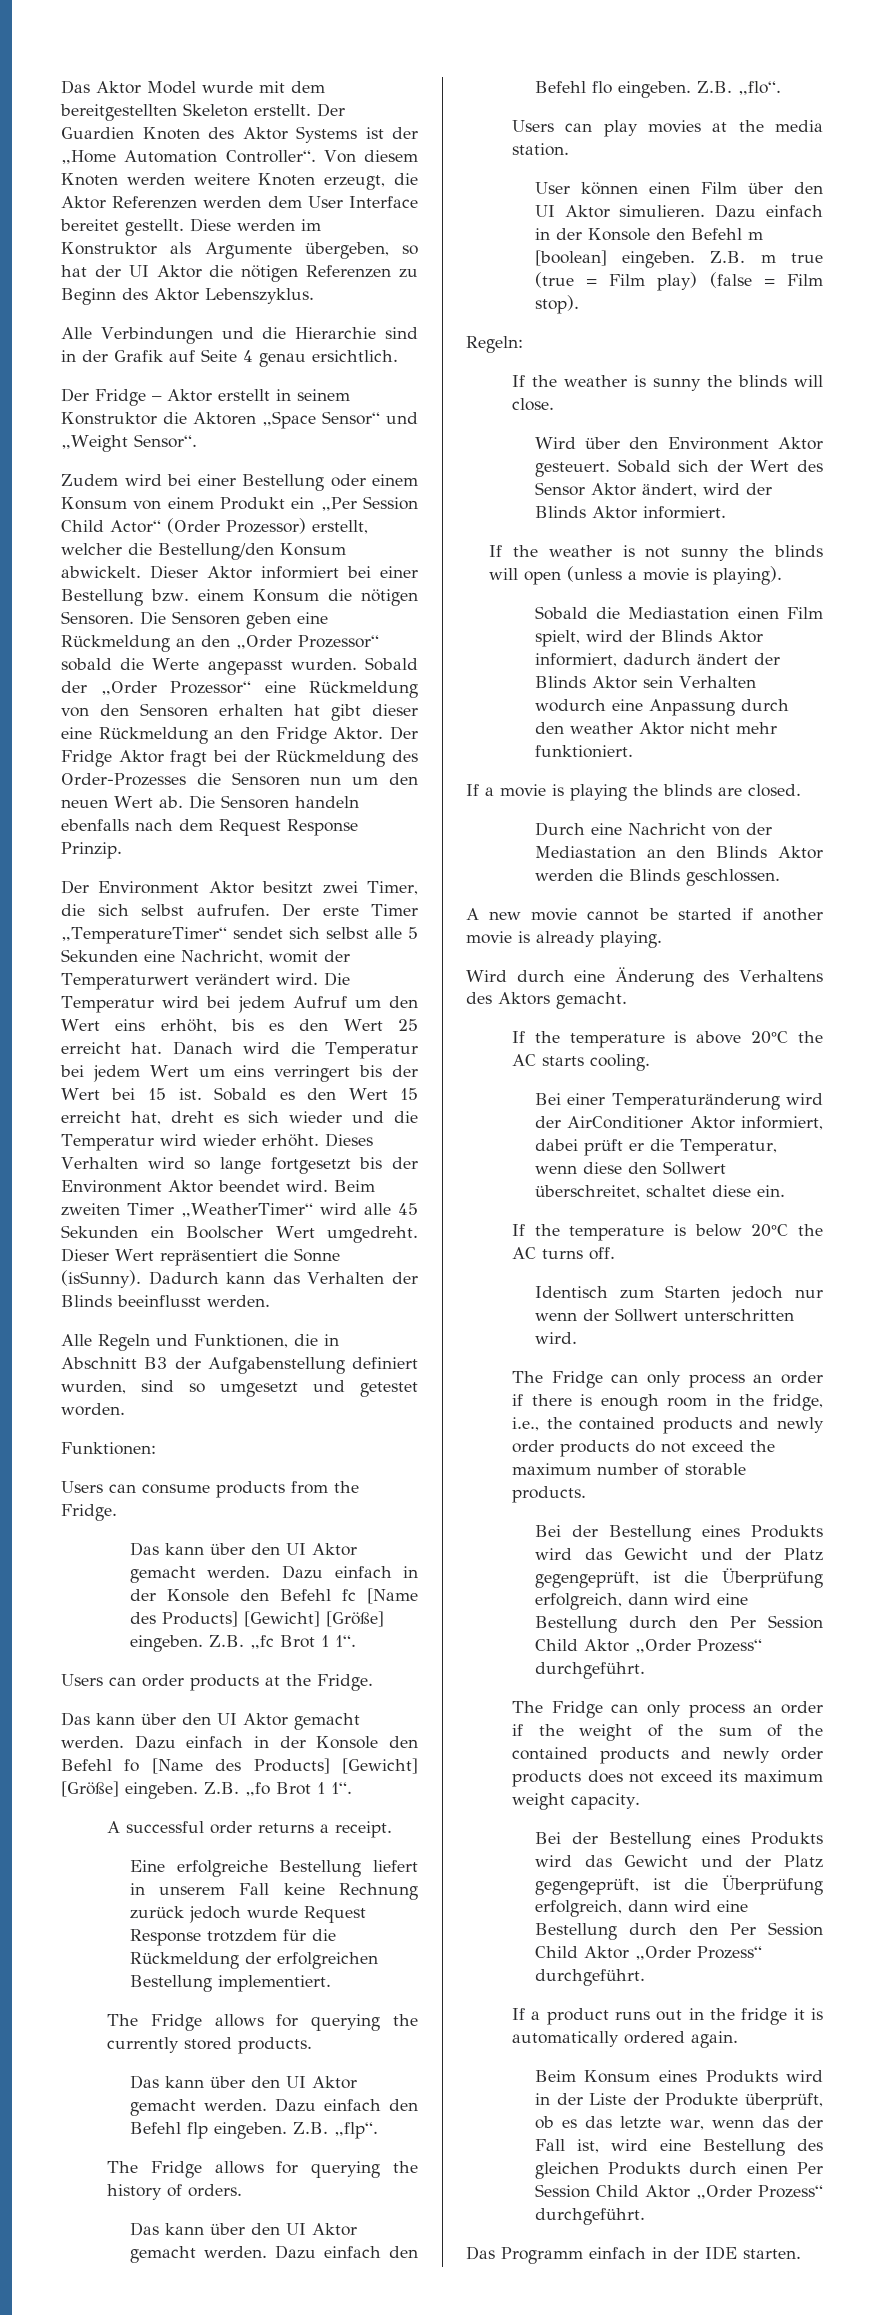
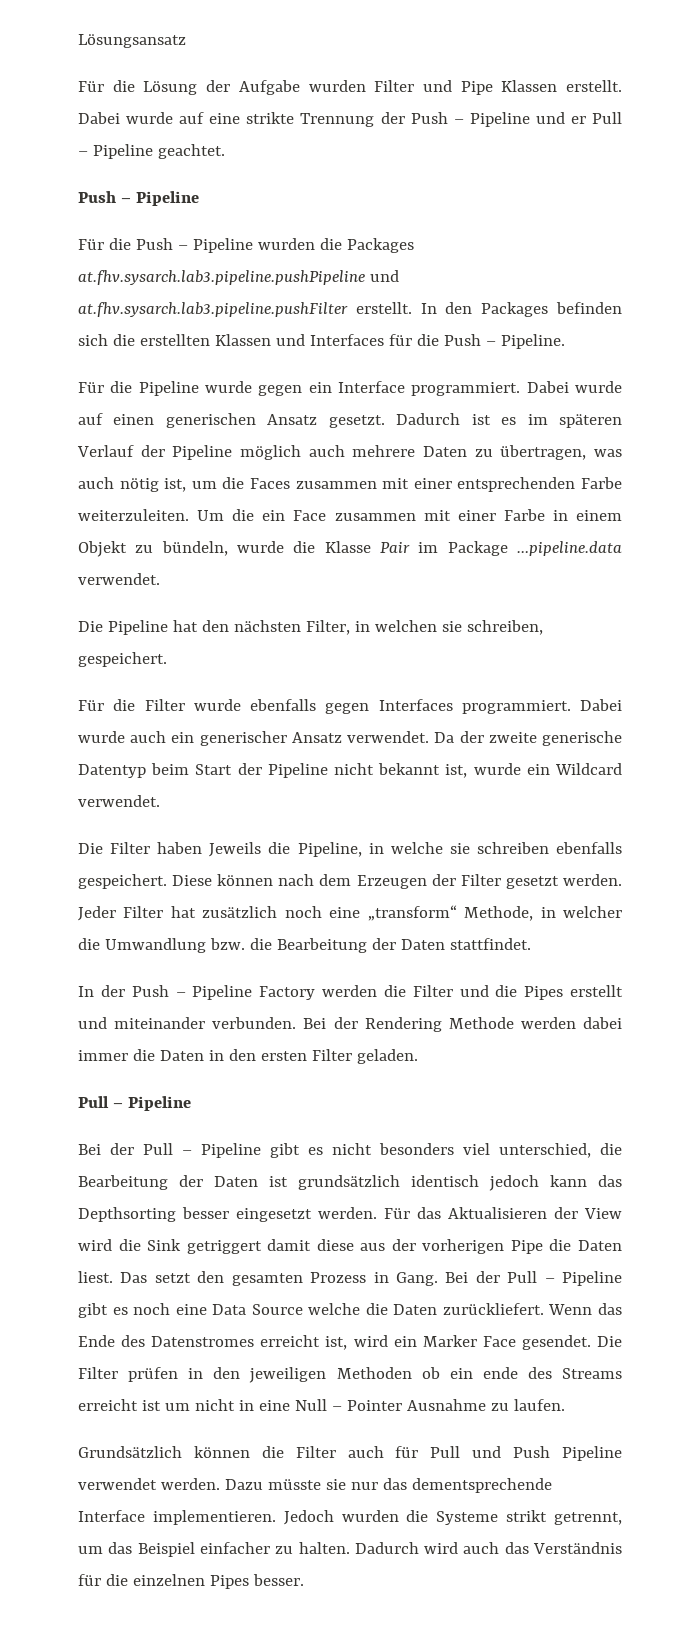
- Das Aktor Model wurde mit dem bereitgestellten Skeleton erstellt. Der Guardien Knoten des Aktor Systems ist der „Home Automation Controller“. Von diesem Knoten werden weitere Knoten erzeugt, die Aktor Referenzen werden dem User Interface bereitet gestellt. Diese werden im Konstruktor als Argumente übergeben, so hat der UI Aktor die nötigen Referenzen zu Beginn des Aktor Lebenszyklus.
- Alle Verbindungen und die Hierarchie sind in der Grafik auf Seite 4 genau ersichtlich.
- Der Fridge – Aktor erstellt in seinem Konstruktor die Aktoren „Space Sensor“ und „Weight Sensor“.
- Zudem wird bei einer Bestellung oder einem Konsum von einem Produkt ein „Per Session Child Actor“ (Order Prozessor) erstellt, welcher die Bestellung/den Konsum abwickelt. Dieser Aktor informiert bei einer Bestellung bzw. einem Konsum die nötigen Sensoren. Die Sensoren geben eine Rückmeldung an den „Order Prozessor“ sobald die Werte angepasst wurden. Sobald der „Order Prozessor“ eine Rückmeldung von den Sensoren erhalten hat gibt dieser eine Rückmeldung an den Fridge Aktor. Der Fridge Aktor fragt bei der Rückmeldung des Order-Prozesses die Sensoren nun um den neuen Wert ab. Die Sensoren handeln ebenfalls nach dem Request Response Prinzip.
- Der Environment Aktor besitzt zwei Timer, die sich selbst aufrufen. Der erste Timer „TemperatureTimer“ sendet sich selbst alle 5 Sekunden eine Nachricht, womit der Temperaturwert verändert wird. Die Temperatur wird bei jedem Aufruf um den Wert eins erhöht, bis es den Wert 25 erreicht hat. Danach wird die Temperatur bei jedem Wert um eins verringert bis der Wert bei 15 ist. Sobald es den Wert 15 erreicht hat, dreht es sich wieder und die Temperatur wird wieder erhöht. Dieses Verhalten wird so lange fortgesetzt bis der Environment Aktor beendet wird. Beim zweiten Timer „WeatherTimer“ wird alle 45 Sekunden ein Boolscher Wert umgedreht. Dieser Wert repräsentiert die Sonne (isSunny). Dadurch kann das Verhalten der Blinds beeinflusst werden.
- Alle Regeln und Funktionen, die in Abschnitt B3 der Aufgabenstellung definiert wurden, sind so umgesetzt und getestet worden.
- Funktionen:
- Users can consume products from the Fridge.
- Das kann über den UI Aktor gemacht werden. Dazu einfach in der Konsole den Befehl fc [Name des Products] [Gewicht] [Größe] eingeben. Z.B. „fc Brot 1 1“.
- Users can order products at the Fridge.
- Das kann über den UI Aktor gemacht werden. Dazu einfach in der Konsole den Befehl fo [Name des Products] [Gewicht] [Größe] eingeben. Z.B. „fo Brot 1 1“.
- A successful order returns a receipt.
- Eine erfolgreiche Bestellung liefert in unserem Fall keine Rechnung zurück jedoch wurde Request Response trotzdem für die Rückmeldung der erfolgreichen Bestellung implementiert.
- The Fridge allows for querying the currently stored products.
- Das kann über den UI Aktor gemacht werden. Dazu einfach den Befehl flp eingeben. Z.B. „flp“.
- The Fridge allows for querying the history of orders.
- Das kann über den UI Aktor gemacht werden. Dazu einfach den Befehl flo eingeben. Z.B. „flo“.
- Users can play movies at the media station.
- User können einen Film über den UI Aktor simulieren. Dazu einfach in der Konsole den Befehl m [boolean] eingeben. Z.B. m true (true = Film play) (false = Film stop).
- Regeln:
- If the weather is sunny the blinds will close.
- Wird über den Environment Aktor gesteuert. Sobald sich der Wert des Sensor Aktor ändert, wird der Blinds Aktor informiert.
- If the weather is not sunny the blinds will open (unless a movie is playing).
- Sobald die Mediastation einen Film spielt, wird der Blinds Aktor informiert, dadurch ändert der Blinds Aktor sein Verhalten wodurch eine Anpassung durch den weather Aktor nicht mehr funktioniert.
- If a movie is playing the blinds are closed.
- Durch eine Nachricht von der Mediastation an den Blinds Aktor werden die Blinds geschlossen.
- A new movie cannot be started if another movie is already playing.
- Wird durch eine Änderung des Verhaltens des Aktors gemacht.
- If the temperature is above 20°C the AC starts cooling.
- Bei einer Temperaturänderung wird der AirConditioner Aktor informiert, dabei prüft er die Temperatur, wenn diese den Sollwert überschreitet, schaltet diese ein.
- If the temperature is below 20°C the AC turns off.
- Identisch zum Starten jedoch nur wenn der Sollwert unterschritten wird.
- The Fridge can only process an order if there is enough room in the fridge, i.e., the contained products and newly order products do not exceed the maximum number of storable products.
- Bei der Bestellung eines Produkts wird das Gewicht und der Platz gegengeprüft, ist die Überprüfung erfolgreich, dann wird eine Bestellung durch den Per Session Child Aktor „Order Prozess“ durchgeführt.
- The Fridge can only process an order if the weight of the sum of the contained products and newly order products does not exceed its maximum weight capacity.
- Bei der Bestellung eines Produkts wird das Gewicht und der Platz gegengeprüft, ist die Überprüfung erfolgreich, dann wird eine Bestellung durch den Per Session Child Aktor „Order Prozess“ durchgeführt.
- If a product runs out in the fridge it is automatically ordered again.
- Beim Konsum eines Produkts wird in der Liste der Produkte überprüft, ob es das letzte war, wenn das der Fall ist, wird eine Bestellung des gleichen Produkts durch einen Per Session Child Aktor „Order Prozess“ durchgeführt.
- Das Programm einfach in der IDE starten.
+ Lösungsansatz
+ Für die Lösung der Aufgabe wurden Filter und Pipe Klassen erstellt. Dabei wurde auf eine strikte Trennung der Push – Pipeline und er Pull – Pipeline geachtet.
+ Push – Pipeline
+ Für die Push – Pipeline wurden die Packages at.fhv.sysarch.lab3.pipeline.pushPipeline und at.fhv.sysarch.lab3.pipeline.pushFilter erstellt. In den Packages befinden sich die erstellten Klassen und Interfaces für die Push – Pipeline.
+ Für die Pipeline wurde gegen ein Interface programmiert. Dabei wurde auf einen generischen Ansatz gesetzt. Dadurch ist es im späteren Verlauf der Pipeline möglich auch mehrere Daten zu übertragen, was auch nötig ist, um die Faces zusammen mit einer entsprechenden Farbe weiterzuleiten. Um die ein Face zusammen mit einer Farbe in einem Objekt zu bündeln, wurde die Klasse Pair im Package …pipeline.data verwendet.
+ Die Pipeline hat den nächsten Filter, in welchen sie schreiben, gespeichert.
+ Für die Filter wurde ebenfalls gegen Interfaces programmiert. Dabei wurde auch ein generischer Ansatz verwendet. Da der zweite generische Datentyp beim Start der Pipeline nicht bekannt ist, wurde ein Wildcard verwendet.
+ Die Filter haben Jeweils die Pipeline, in welche sie schreiben ebenfalls gespeichert. Diese können nach dem Erzeugen der Filter gesetzt werden. Jeder Filter hat zusätzlich noch eine „transform“ Methode, in welcher die Umwandlung bzw. die Bearbeitung der Daten stattfindet.
+ In der Push – Pipeline Factory werden die Filter und die Pipes erstellt und miteinander verbunden. Bei der Rendering Methode werden dabei immer die Daten in den ersten Filter geladen.
+ Pull – Pipeline
+ Bei der Pull – Pipeline gibt es nicht besonders viel unterschied, die Bearbeitung der Daten ist grundsätzlich identisch jedoch kann das Depthsorting besser eingesetzt werden. Für das Aktualisieren der View wird die Sink getriggert damit diese aus der vorherigen Pipe die Daten liest. Das setzt den gesamten Prozess in Gang. Bei der Pull – Pipeline gibt es noch eine Data Source welche die Daten zurückliefert. Wenn das Ende des Datenstromes erreicht ist, wird ein Marker Face gesendet. Die Filter prüfen in den jeweiligen Methoden ob ein ende des Streams erreicht ist um nicht in eine Null – Pointer Ausnahme zu laufen.
+ Grundsätzlich können die Filter auch für Pull und Push Pipeline verwendet werden. Dazu müsste sie nur das dementsprechende Interface implementieren. Jedoch wurden die Systeme strikt getrennt, um das Beispiel einfacher zu halten. Dadurch wird auch das Verständnis für die einzelnen Pipes besser.

